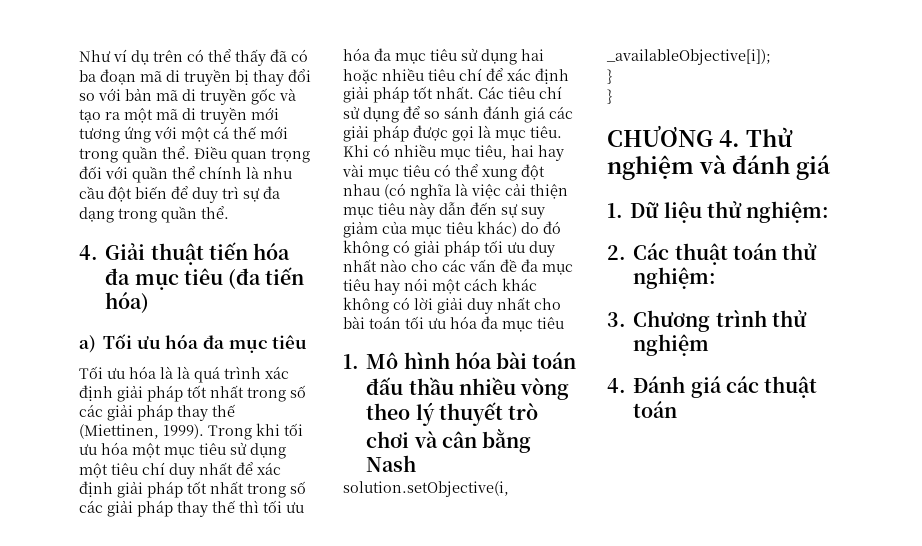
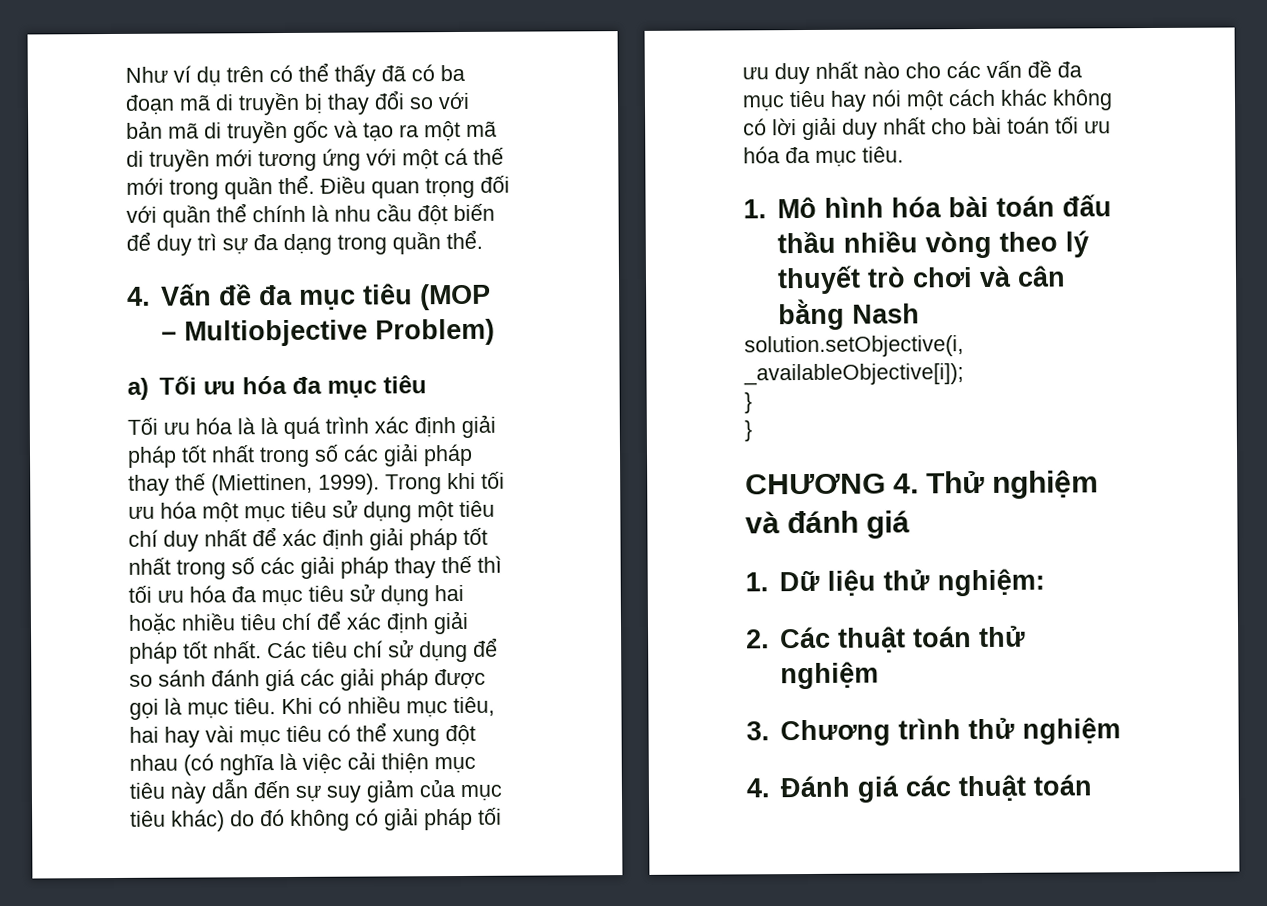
- 4. Giải thuật tiến hóa đa mục tiêu (đa tiến hóa)
+ 4. Vấn đề đa mục tiêu (MOP – Multiobjective Problem)
- Khi có nhiều mục tiêu, hai hay vài mục tiêu có thể xung đột nhau (có nghĩa là việc cải thiện mục tiêu này dẫn đến sự suy giảm của mục tiêu khác) do đó không có giải pháp tối ưu duy nhất nào cho các vấn đề đa mục tiêu hay nói một cách khác không có lời giải duy nhất cho bài toán tối ưu hóa đa mục tiêu
+ Khi có nhiều mục tiêu, hai hay vài mục tiêu có thể xung đột nhau (có nghĩa là việc cải thiện mục tiêu này dẫn đến sự suy giảm của mục tiêu khác) do đó không có giải pháp tối ưu duy nhất nào cho các vấn đề đa mục tiêu hay nói một cách khác không có lời giải duy nhất cho bài toán tối ưu hóa đa mục tiêu.
- 2. Các thuật toán thử nghiệm:
+ 2. Các thuật toán thử nghiệm

